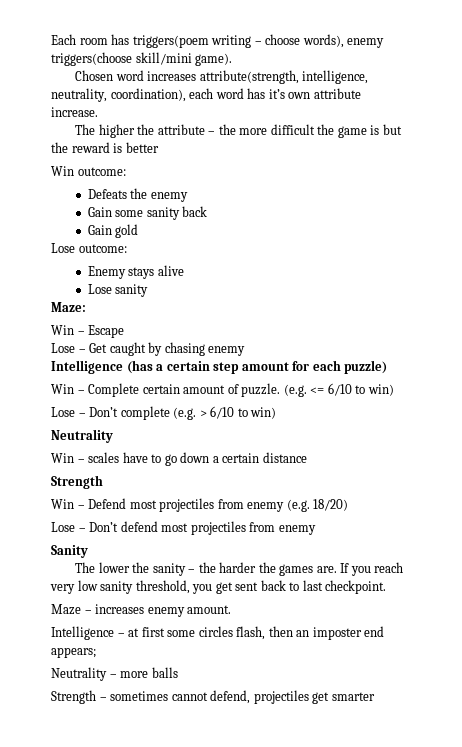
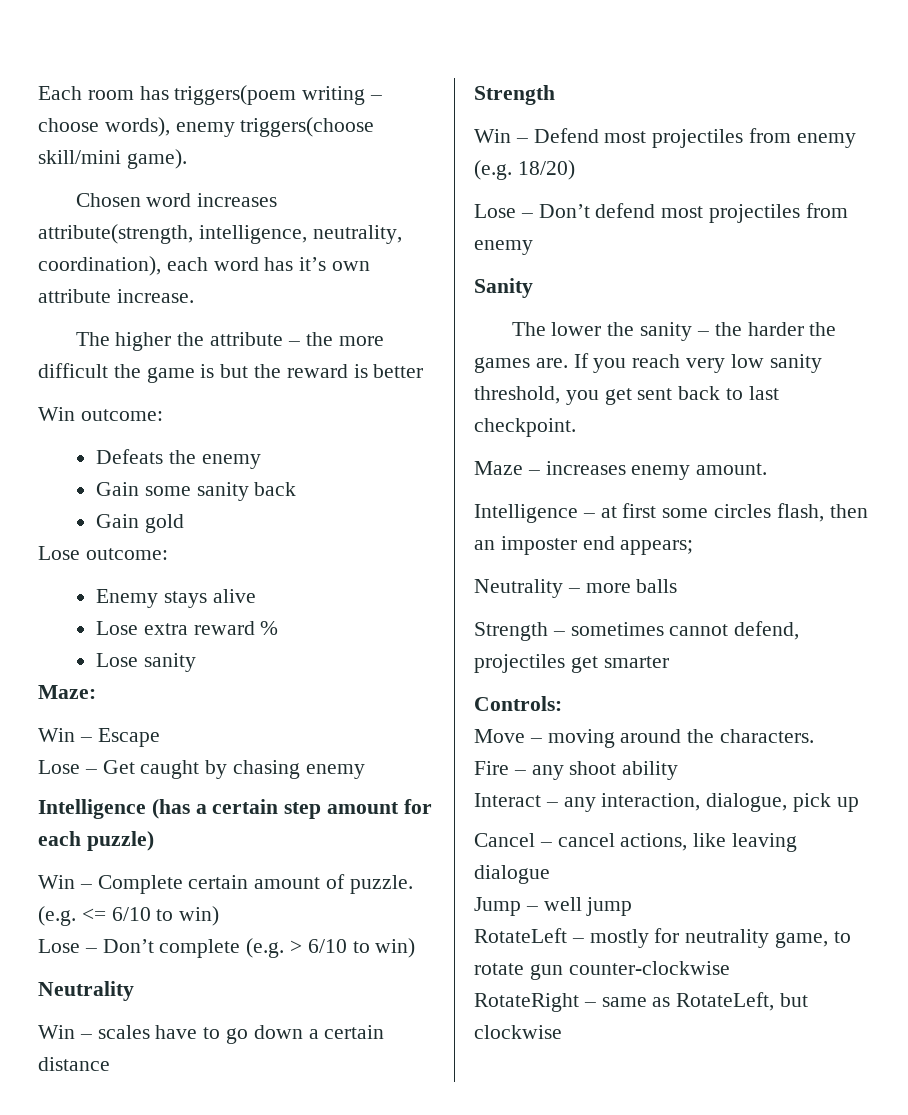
+ Lose extra reward %
+ Controls:
+ Move – moving around the characters.
+ Fire – any shoot ability
+ Interact – any interaction, dialogue, pick up
+ Cancel – cancel actions, like leaving dialogue
+ Jump – well jump
+ RotateLeft – mostly for neutrality game, to rotate gun counter-clockwise
+ RotateRight – same as RotateLeft, but clockwise

